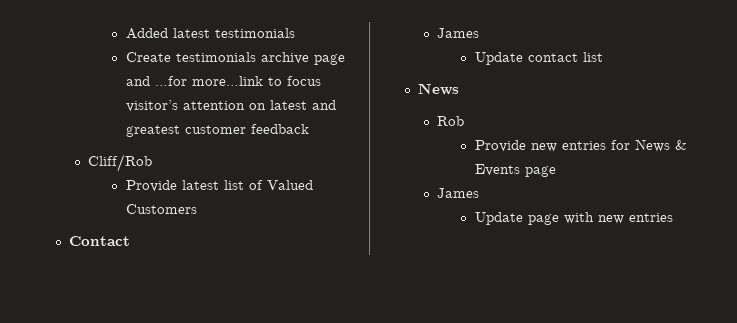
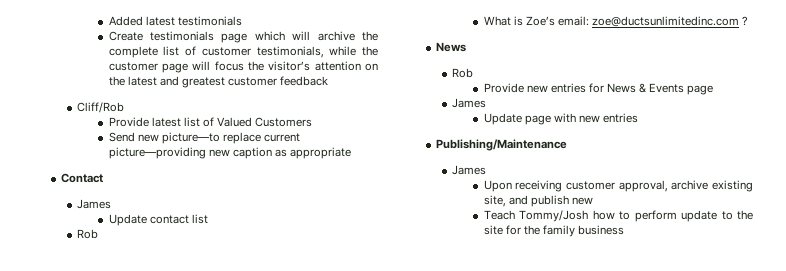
- Create testimonials archive page and …for more…link to focus visitor’s attention on latest and greatest customer feedback
+ Create testimonials page which will archive the complete list of customer testimonials, while the customer page will focus the visitor’s attention on the latest and greatest customer feedback
+ Send new picture—to replace current picture—providing new caption as appropriate
  Update contact list
+ Rob
+ What is Zoe’s email: zoe@ductsunlimitedinc.com ?
+ Publishing/Maintenance
+ James
+ Upon receiving customer approval, archive existing site, and publish new
+ Teach Tommy/Josh how to perform update to the site for the family business

